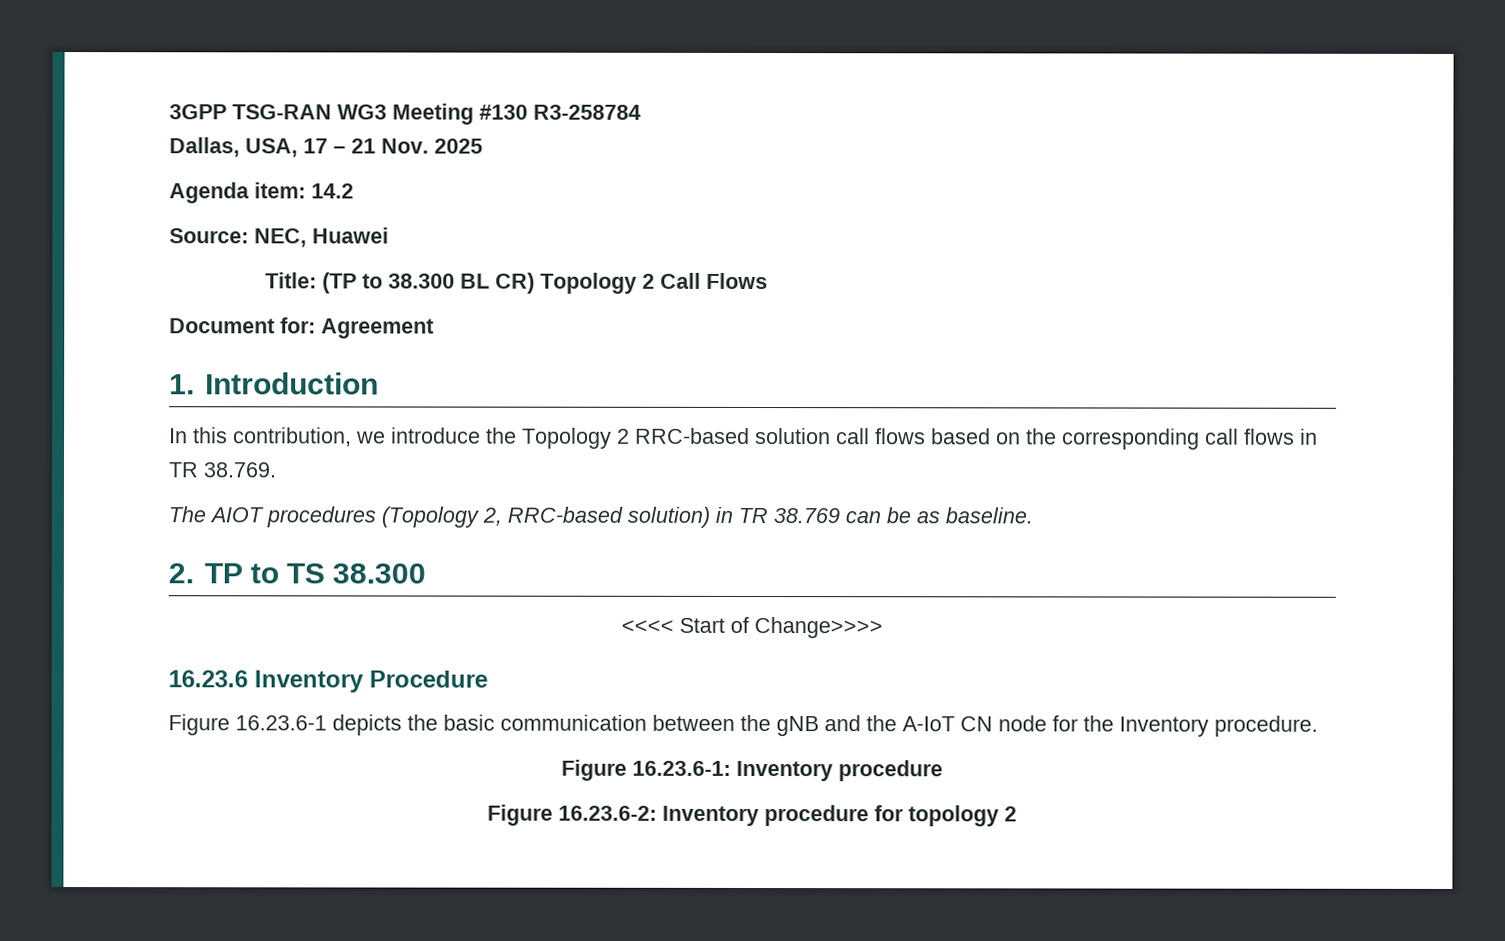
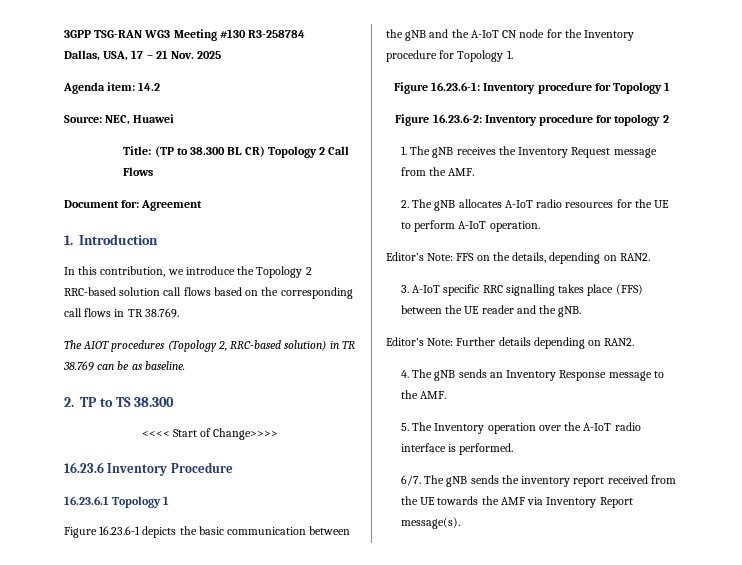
+ 16.23.6.1 Topology 1
- Figure 16.23.6-1 depicts the basic communication between the gNB and the A-IoT CN node for the Inventory procedure.
+ Figure 16.23.6-1 depicts the basic communication between the gNB and the A-IoT CN node for the Inventory procedure for Topology 1.
- Figure 16.23.6-1: Inventory procedure
+ Figure 16.23.6-1: Inventory procedure for Topology 1
+ 1. The gNB receives the Inventory Request message from the AMF.
+ 2. The gNB allocates A-IoT radio resources for the UE to perform A-IoT operation.
+ Editor’s Note: FFS on the details, depending on RAN2.
+ 3. A-IoT specific RRC signalling takes place (FFS) between the UE reader and the gNB.
+ Editor’s Note: Further details depending on RAN2.
+ 4. The gNB sends an Inventory Response message to the AMF.
+ 5. The Inventory operation over the A-IoT radio interface is performed.
+ 6/7. The gNB sends the inventory report received from the UE towards the AMF via Inventory Report message(s).

